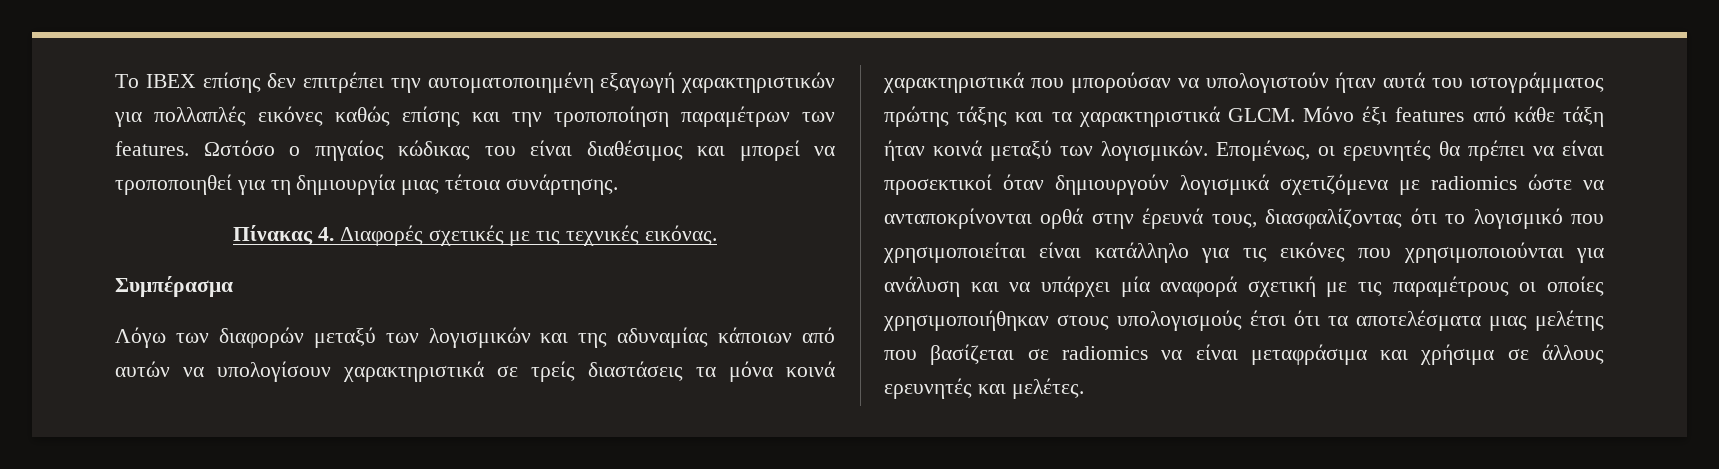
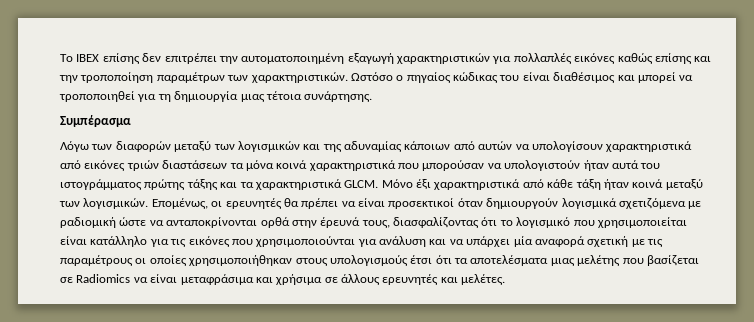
- Το ΙΒΕΧ επίσης δεν επιτρέπει την αυτοματοποιημένη εξαγωγή χαρακτηριστικών για πολλαπλές εικόνες καθώς επίσης και την τροποποίηση παραμέτρων των features.
+ Το ΙΒΕΧ επίσης δεν επιτρέπει την αυτοματοποιημένη εξαγωγή χαρακτηριστικών για πολλαπλές εικόνες καθώς επίσης και την τροποποίηση παραμέτρων των χαρακτηριστικών.
- Πίνακας 4. Διαφορές σχετικές με τις τεχνικές εικόνας.
- Λόγω των διαφορών μεταξύ των λογισμικών και της αδυναμίας κάποιων από αυτών να υπολογίσουν χαρακτηριστικά σε τρείς διαστάσεις τα μόνα κοινά χαρακτηριστικά που μπορούσαν να υπολογιστούν ήταν αυτά του ιστογράμματος πρώτης τάξης και τα χαρακτηριστικά GLCM.
+ Λόγω των διαφορών μεταξύ των λογισμικών και της αδυναμίας κάποιων από αυτών να υπολογίσουν χαρακτηριστικά από εικόνες τριών διαστάσεων τα μόνα κοινά χαρακτηριστικά που μπορούσαν να υπολογιστούν ήταν αυτά του ιστογράμματος πρώτης τάξης και τα χαρακτηριστικά GLCM.
- Μόνο έξι features από κάθε τάξη ήταν κοινά μεταξύ των λογισμικών.
+ Μόνο έξι χαρακτηριστικά από κάθε τάξη ήταν κοινά μεταξύ των λογισμικών.
- Επομένως, οι ερευνητές θα πρέπει να είναι προσεκτικοί όταν δημιουργούν λογισμικά σχετιζόμενα με radiomics ώστε να ανταποκρίνονται ορθά στην έρευνά τους, διασφαλίζοντας ότι το λογισμικό που χρησιμοποιείται είναι κατάλληλο για τις εικόνες που χρησιμοποιούνται για ανάλυση και να υπάρχει μία αναφορά σχετική με τις παραμέτρους οι οποίες χρησιμοποιήθηκαν στους υπολογισμούς έτσι ότι τα αποτελέσματα μιας μελέτης που βασίζεται σε radiomics να είναι μεταφράσιμα και χρήσιμα σε άλλους ερευνητές και μελέτες.
+ Επομένως, οι ερευνητές θα πρέπει να είναι προσεκτικοί όταν δημιουργούν λογισμικά σχετιζόμενα με ραδιομική ώστε να ανταποκρίνονται ορθά στην έρευνά τους, διασφαλίζοντας ότι το λογισμικό που χρησιμοποιείται είναι κατάλληλο για τις εικόνες που χρησιμοποιούνται για ανάλυση και να υπάρχει μία αναφορά σχετική με τις παραμέτρους οι οποίες χρησιμοποιήθηκαν στους υπολογισμούς έτσι ότι τα αποτελέσματα μιας μελέτης που βασίζεται σε Radiomics να είναι μεταφράσιμα και χρήσιμα σε άλλους ερευνητές και μελέτες.

